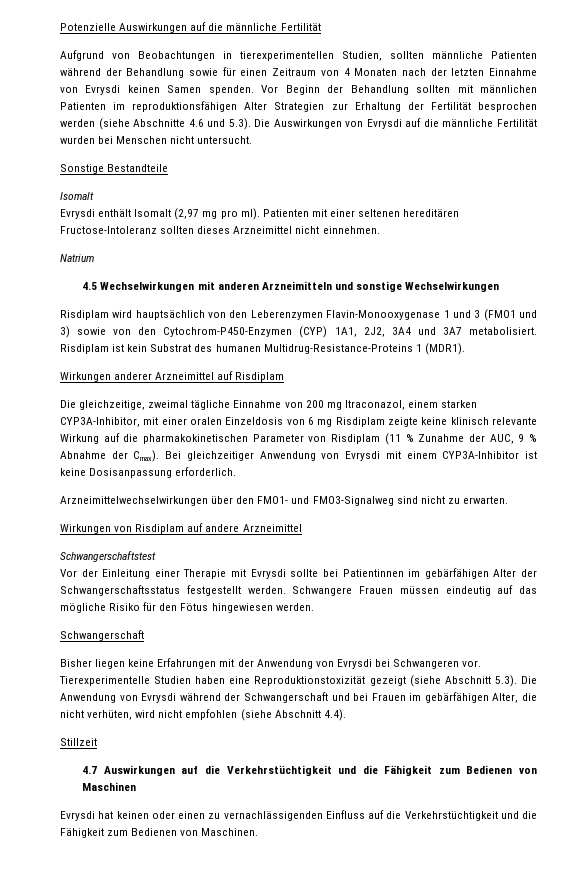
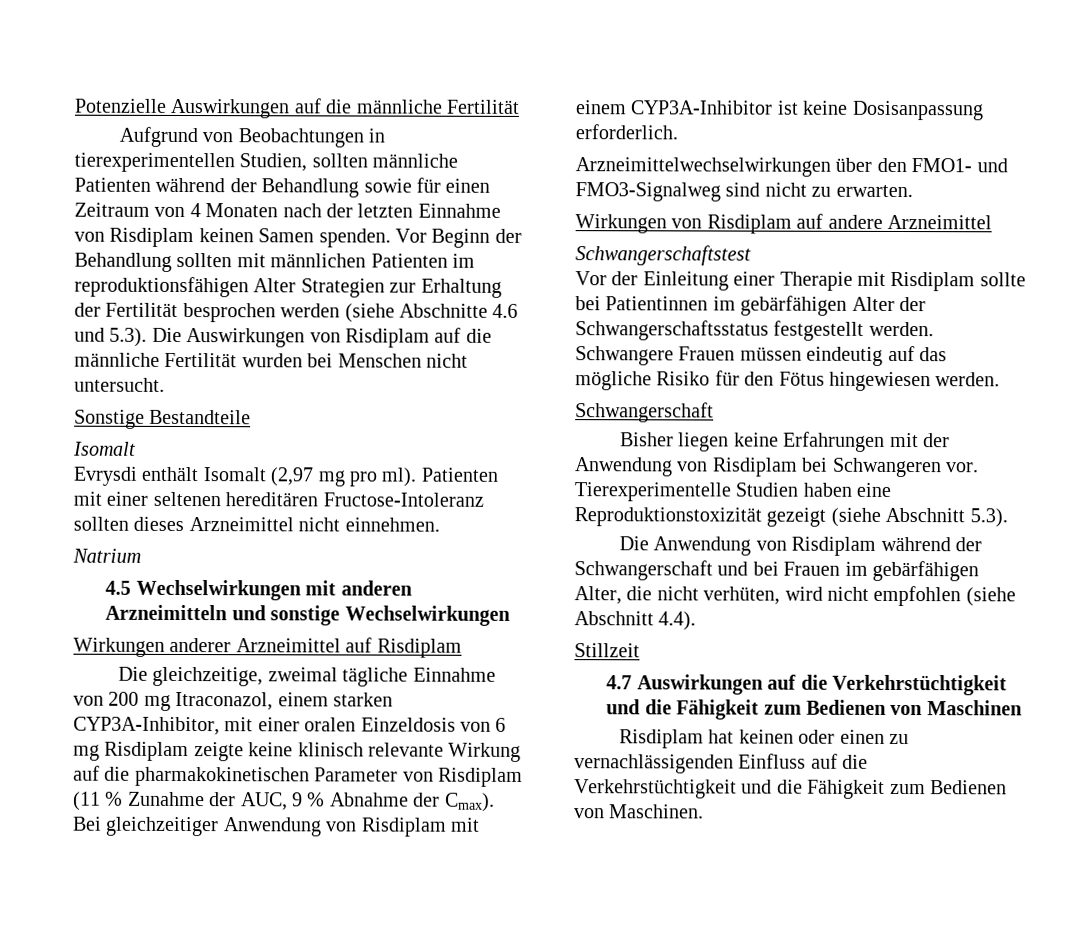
- Aufgrund von Beobachtungen in tierexperimentellen Studien, sollten männliche Patienten während der Behandlung sowie für einen Zeitraum von 4 Monaten nach der letzten Einnahme von Evrysdi keinen Samen spenden.
+ Aufgrund von Beobachtungen in tierexperimentellen Studien, sollten männliche Patienten während der Behandlung sowie für einen Zeitraum von 4 Monaten nach der letzten Einnahme von Risdiplam keinen Samen spenden.
- Vor Beginn der Behandlung sollten mit männlichen Patienten im reproduktionsfähigen Alter Strategien zur Erhaltung der Fertilität besprochen werden (siehe Abschnitte 4.6 und 5.3). Die Auswirkungen von Evrysdi auf die männliche Fertilität wurden bei Menschen nicht untersucht.
+ Vor Beginn der Behandlung sollten mit männlichen Patienten im reproduktionsfähigen Alter Strategien zur Erhaltung der Fertilität besprochen werden (siehe Abschnitte 4.6 und 5.3). Die Auswirkungen von Risdiplam auf die männliche Fertilität wurden bei Menschen nicht untersucht.
- Risdiplam wird hauptsächlich von den Leberenzymen Flavin-Monooxygenase 1 und 3 (FMO1 und 3) sowie von den Cytochrom-P450-Enzymen (CYP) 1A1, 2J2, 3A4 und 3A7 metabolisiert. Risdiplam ist kein Substrat des humanen Multidrug-Resistance-Proteins 1 (MDR1).
- Bei gleichzeitiger Anwendung von Evrysdi mit einem CYP3A-Inhibitor ist keine Dosisanpassung erforderlich.
+ Bei gleichzeitiger Anwendung von Risdiplam mit einem CYP3A-Inhibitor ist keine Dosisanpassung erforderlich.
- Vor der Einleitung einer Therapie mit Evrysdi sollte bei Patientinnen im gebärfähigen Alter der Schwangerschaftsstatus festgestellt werden.
+ Vor der Einleitung einer Therapie mit Risdiplam sollte bei Patientinnen im gebärfähigen Alter der Schwangerschaftsstatus festgestellt werden.
- Bisher liegen keine Erfahrungen mit der Anwendung von Evrysdi bei Schwangeren vor.
+ Bisher liegen keine Erfahrungen mit der Anwendung von Risdiplam bei Schwangeren vor.
- Tierexperimentelle Studien haben eine Reproduktionstoxizität gezeigt (siehe Abschnitt 5.3). Die Anwendung von Evrysdi während der Schwangerschaft und bei Frauen im gebärfähigen Alter, die nicht verhüten, wird nicht empfohlen (siehe Abschnitt 4.4).
+ Tierexperimentelle Studien haben eine Reproduktionstoxizität gezeigt (siehe Abschnitt 5.3).
+ Die Anwendung von Risdiplam während der Schwangerschaft und bei Frauen im gebärfähigen Alter, die nicht verhüten, wird nicht empfohlen (siehe Abschnitt 4.4).
- Evrysdi hat keinen oder einen zu vernachlässigenden Einfluss auf die Verkehrstüchtigkeit und die Fähigkeit zum Bedienen von Maschinen.
+ Risdiplam hat keinen oder einen zu vernachlässigenden Einfluss auf die Verkehrstüchtigkeit und die Fähigkeit zum Bedienen von Maschinen.

